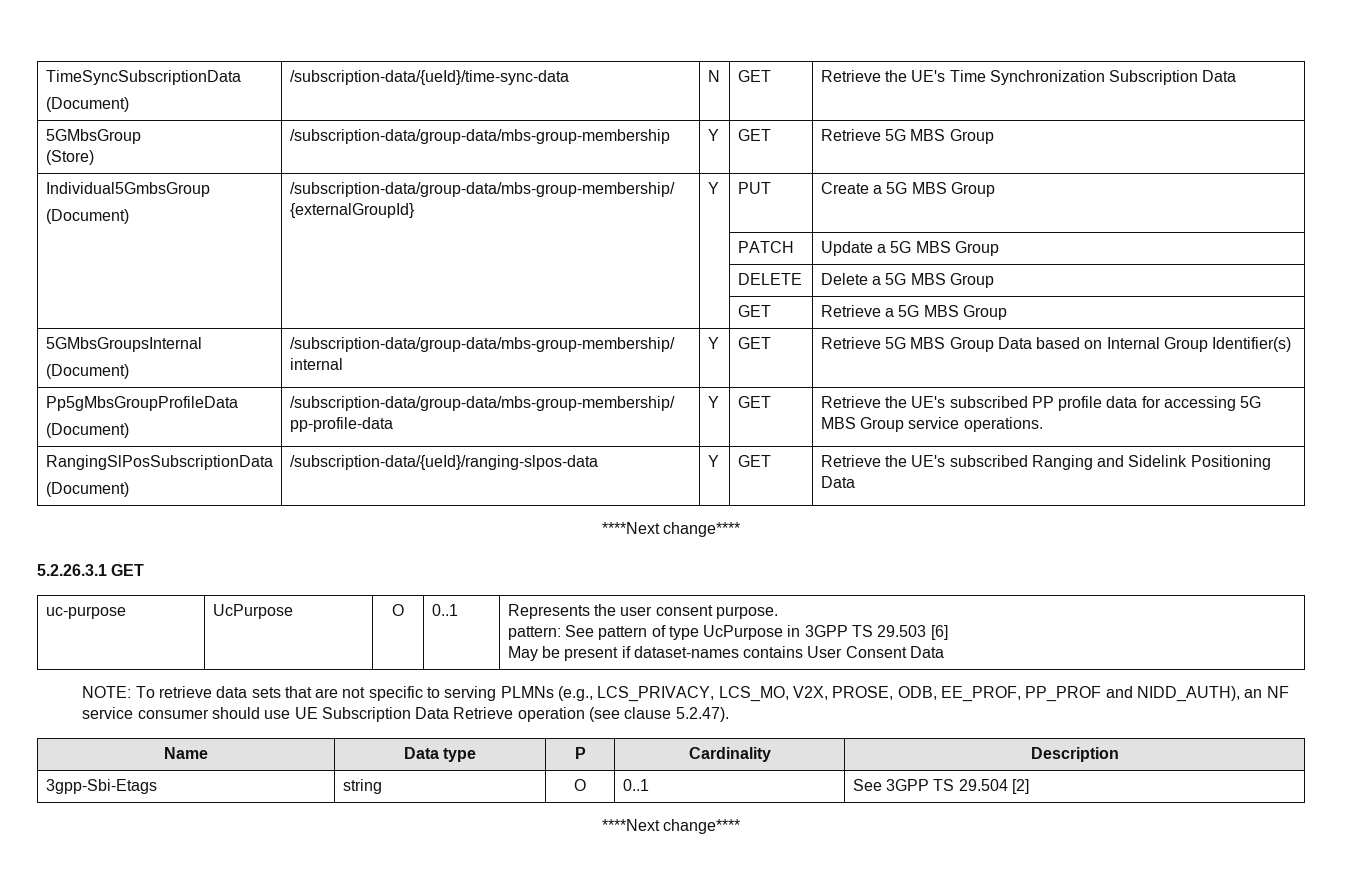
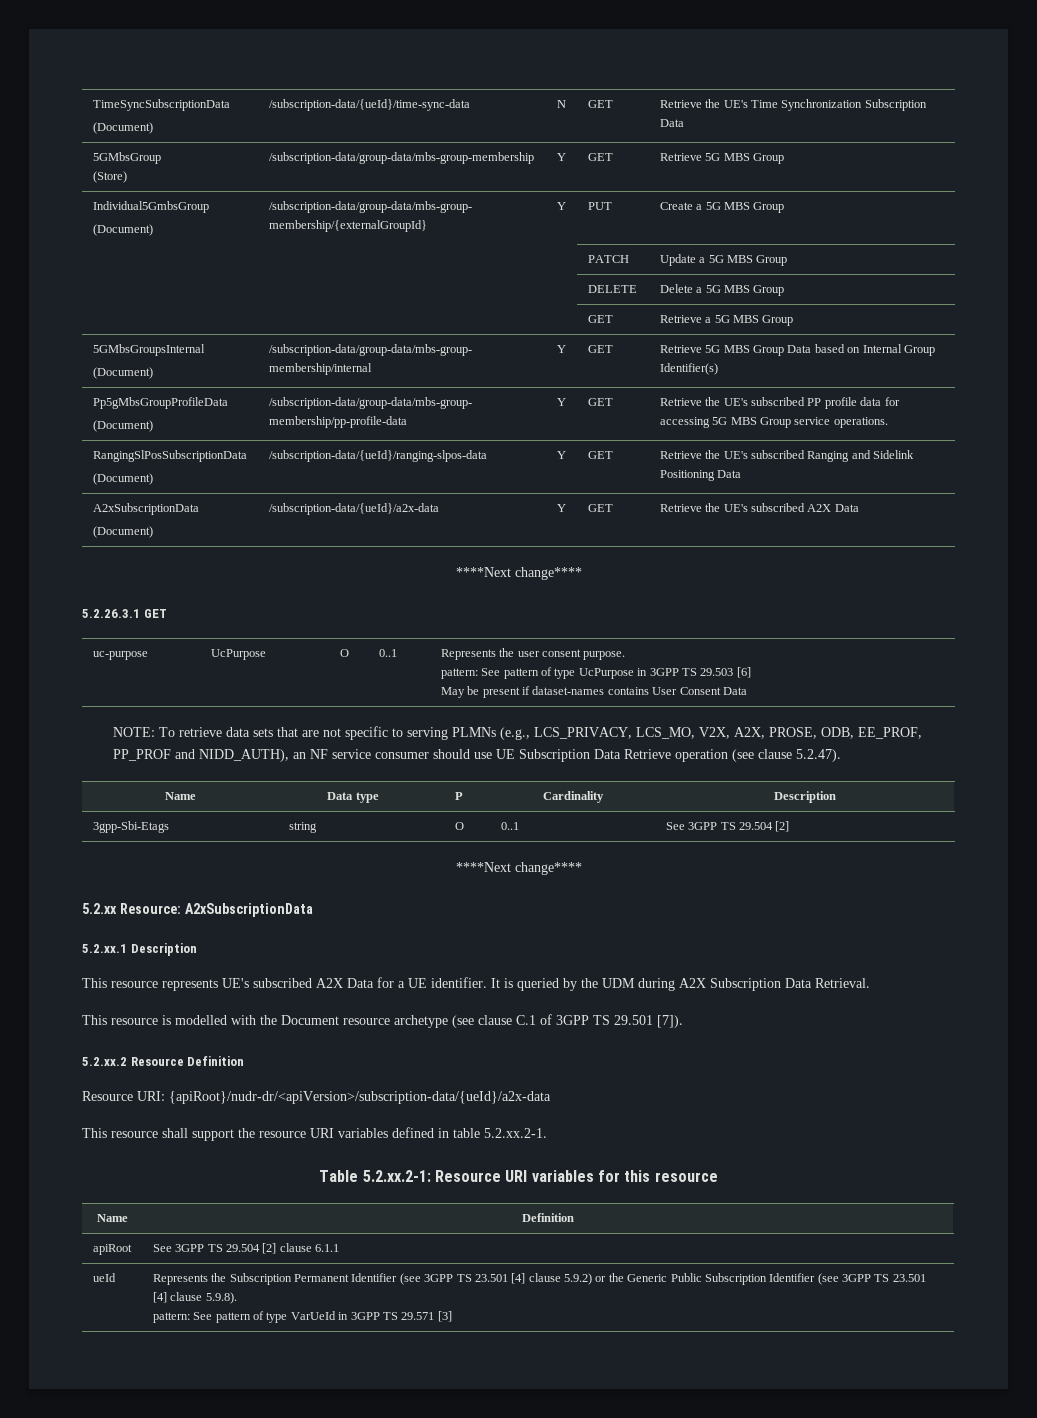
  RangingSlPosSubscriptionData
  (Document) | /subscription-data/{ueId}/ranging-slpos-data | Y | GET | Retrieve the UE's subscribed Ranging and Sidelink Positioning Data
+ A2xSubscriptionData
+ (Document) | /subscription-data/{ueId}/a2x-data | Y | GET | Retrieve the UE's subscribed A2X Data
- NOTE: To retrieve data sets that are not specific to serving PLMNs (e.g., LCS_PRIVACY, LCS_MO, V2X, PROSE, ODB, EE_PROF, PP_PROF and NIDD_AUTH), an NF service consumer should use UE Subscription Data Retrieve operation (see clause 5.2.47).
+ NOTE: To retrieve data sets that are not specific to serving PLMNs (e.g., LCS_PRIVACY, LCS_MO, V2X, A2X, PROSE, ODB, EE_PROF, PP_PROF and NIDD_AUTH), an NF service consumer should use UE Subscription Data Retrieve operation (see clause 5.2.47).
+ 5.2.xx Resource: A2xSubscriptionData
+ 5.2.xx.1 Description
+ This resource represents UE's subscribed A2X Data for a UE identifier. It is queried by the UDM during A2X Subscription Data Retrieval.
+ This resource is modelled with the Document resource archetype (see clause C.1 of 3GPP TS 29.501 [7]).
+ 5.2.xx.2 Resource Definition
+ Resource URI: {apiRoot}/nudr-dr/<apiVersion>/subscription-data/{ueId}/a2x-data
+ This resource shall support the resource URI variables defined in table 5.2.xx.2-1.
+ Table 5.2.xx.2-1: Resource URI variables for this resource
+ Name | Definition
+ apiRoot | See 3GPP TS 29.504 [2] clause 6.1.1
+ ueId | Represents the Subscription Permanent Identifier (see 3GPP TS 23.501 [4] clause 5.9.2) or the Generic Public Subscription Identifier (see 3GPP TS 23.501 [4] clause 5.9.8).
+ pattern: See pattern of type VarUeId in 3GPP TS 29.571 [3]

